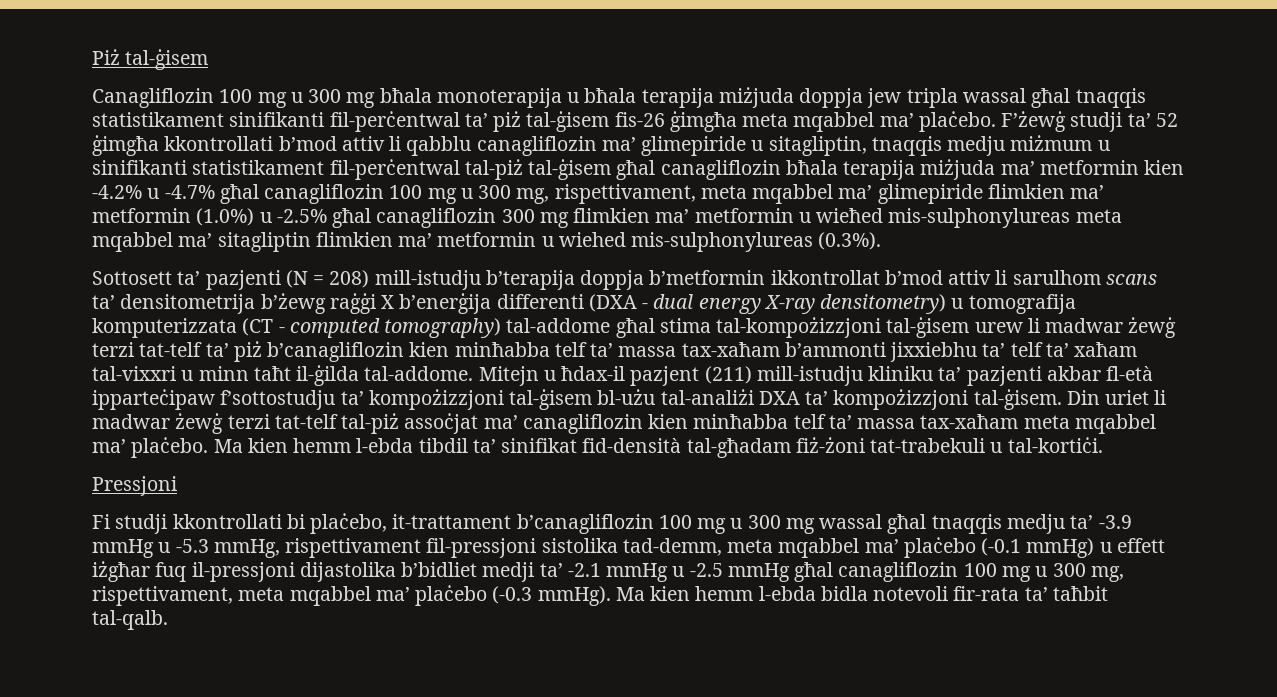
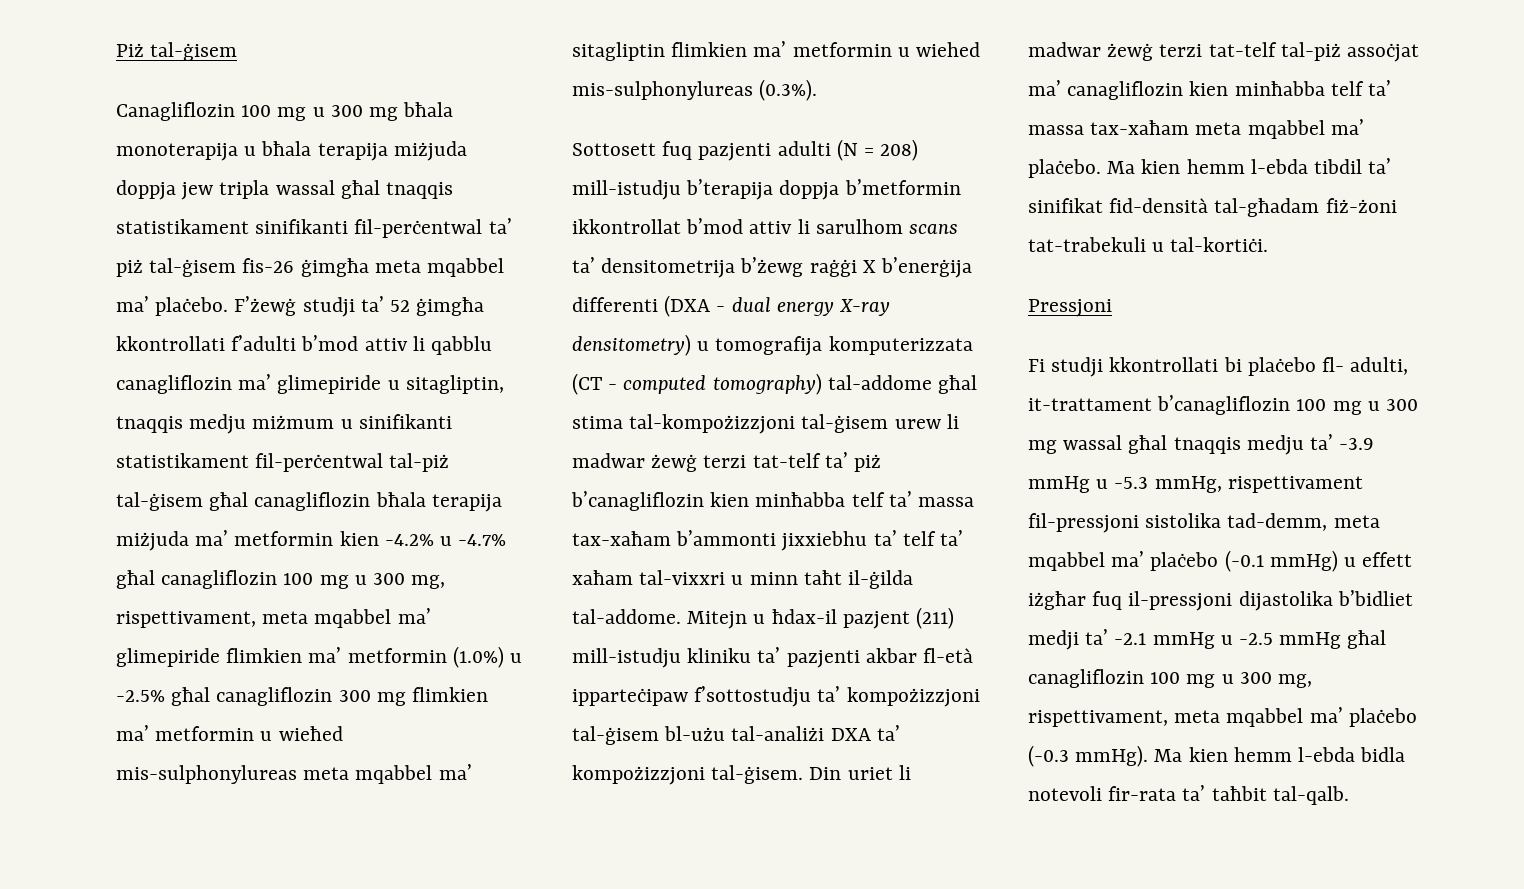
- F’żewġ studji ta’ 52 ġimgħa kkontrollati b’mod attiv li qabblu canagliflozin ma’ glimepiride u sitagliptin, tnaqqis medju miżmum u sinifikanti statistikament fil-perċentwal tal-piż tal-ġisem għal canagliflozin bħala terapija miżjuda ma’ metformin kien -4.2% u -4.7% għal canagliflozin 100 mg u 300 mg, rispettivament, meta mqabbel ma’ glimepiride flimkien ma’ metformin (1.0%) u -2.5% għal canagliflozin 300 mg flimkien ma’ metformin u wieħed mis-sulphonylureas meta mqabbel ma’ sitagliptin flimkien ma’ metformin u wiehed mis-sulphonylureas (0.3%).
+ F’żewġ studji ta’ 52 ġimgħa kkontrollati f’adulti b’mod attiv li qabblu canagliflozin ma’ glimepiride u sitagliptin, tnaqqis medju miżmum u sinifikanti statistikament fil-perċentwal tal-piż tal-ġisem għal canagliflozin bħala terapija miżjuda ma’ metformin kien -4.2% u -4.7% għal canagliflozin 100 mg u 300 mg, rispettivament, meta mqabbel ma’ glimepiride flimkien ma’ metformin (1.0%) u -2.5% għal canagliflozin 300 mg flimkien ma’ metformin u wieħed mis-sulphonylureas meta mqabbel ma’ sitagliptin flimkien ma’ metformin u wiehed mis-sulphonylureas (0.3%).
- Sottosett ta’ pazjenti (N = 208) mill-istudju b’terapija doppja b’metformin ikkontrollat b’mod attiv li sarulhom scans ta’ densitometrija b’żewg raġġi X b’enerġija differenti (DXA - dual energy X-ray densitometry) u tomografija komputerizzata (CT - computed tomography) tal-addome għal stima tal-kompożizzjoni tal-ġisem urew li madwar żewġ terzi tat-telf ta’ piż b’canagliflozin kien minħabba telf ta’ massa tax-xaħam b’ammonti jixxiebhu ta’ telf ta’ xaħam tal-vixxri u minn taħt il-ġilda tal-addome.
+ Sottosett fuq pazjenti adulti (N = 208) mill-istudju b’terapija doppja b’metformin ikkontrollat b’mod attiv li sarulhom scans ta’ densitometrija b’żewg raġġi X b’enerġija differenti (DXA - dual energy X-ray densitometry) u tomografija komputerizzata (CT - computed tomography) tal-addome għal stima tal-kompożizzjoni tal-ġisem urew li madwar żewġ terzi tat-telf ta’ piż b’canagliflozin kien minħabba telf ta’ massa tax-xaħam b’ammonti jixxiebhu ta’ telf ta’ xaħam tal-vixxri u minn taħt il-ġilda tal-addome.
- Fi studji kkontrollati bi plaċebo, it-trattament b’canagliflozin 100 mg u 300 mg wassal għal tnaqqis medju ta’ -3.9 mmHg u -5.3 mmHg, rispettivament fil-pressjoni sistolika tad-demm, meta mqabbel ma’ plaċebo (-0.1 mmHg) u effett iżgħar fuq il-pressjoni dijastolika b’bidliet medji ta’ -2.1 mmHg u -2.5 mmHg għal canagliflozin 100 mg u 300 mg, rispettivament, meta mqabbel ma’ plaċebo (-0.3 mmHg).
+ Fi studji kkontrollati bi plaċebo fl- adulti, it-trattament b’canagliflozin 100 mg u 300 mg wassal għal tnaqqis medju ta’ -3.9 mmHg u -5.3 mmHg, rispettivament fil-pressjoni sistolika tad-demm, meta mqabbel ma’ plaċebo (-0.1 mmHg) u effett iżgħar fuq il-pressjoni dijastolika b’bidliet medji ta’ -2.1 mmHg u -2.5 mmHg għal canagliflozin 100 mg u 300 mg, rispettivament, meta mqabbel ma’ plaċebo (-0.3 mmHg).

